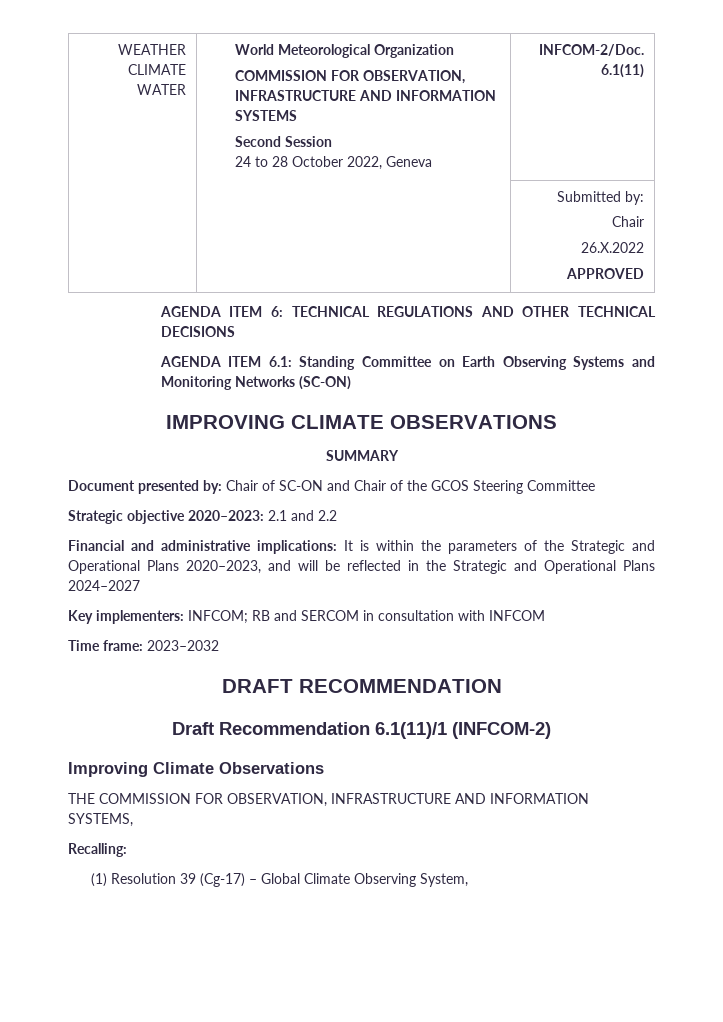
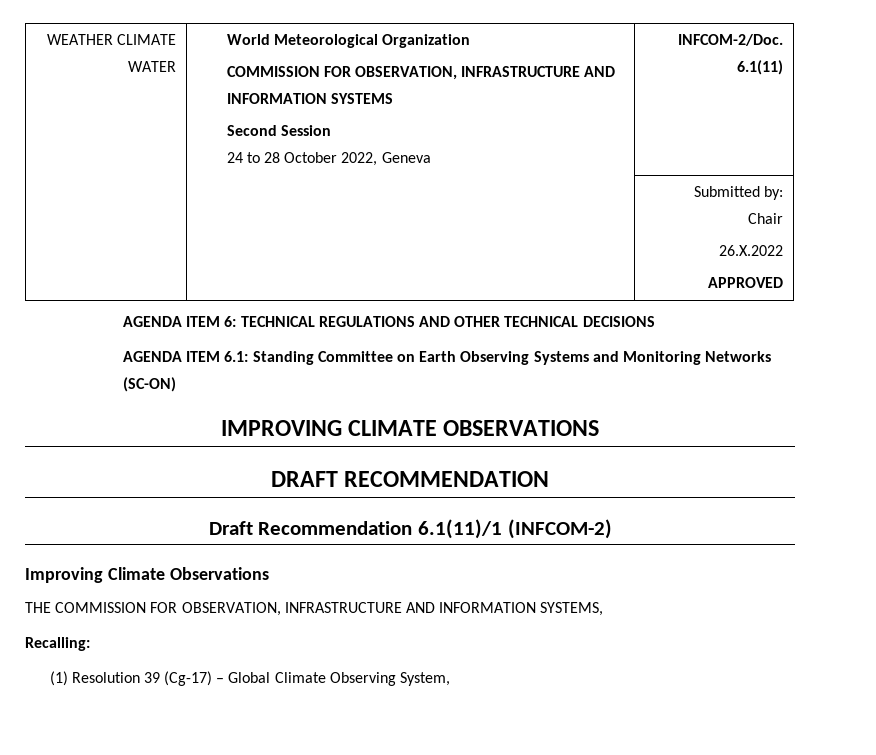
- SUMMARY
- Document presented by: Chair of SC-ON and Chair of the GCOS Steering Committee
- Strategic objective 2020–2023: 2.1 and 2.2
- Financial and administrative implications: It is within the parameters of the Strategic and Operational Plans 2020–2023, and will be reflected in the Strategic and Operational Plans 2024–2027
- Key implementers: INFCOM; RB and SERCOM in consultation with INFCOM
- Time frame: 2023–2032

